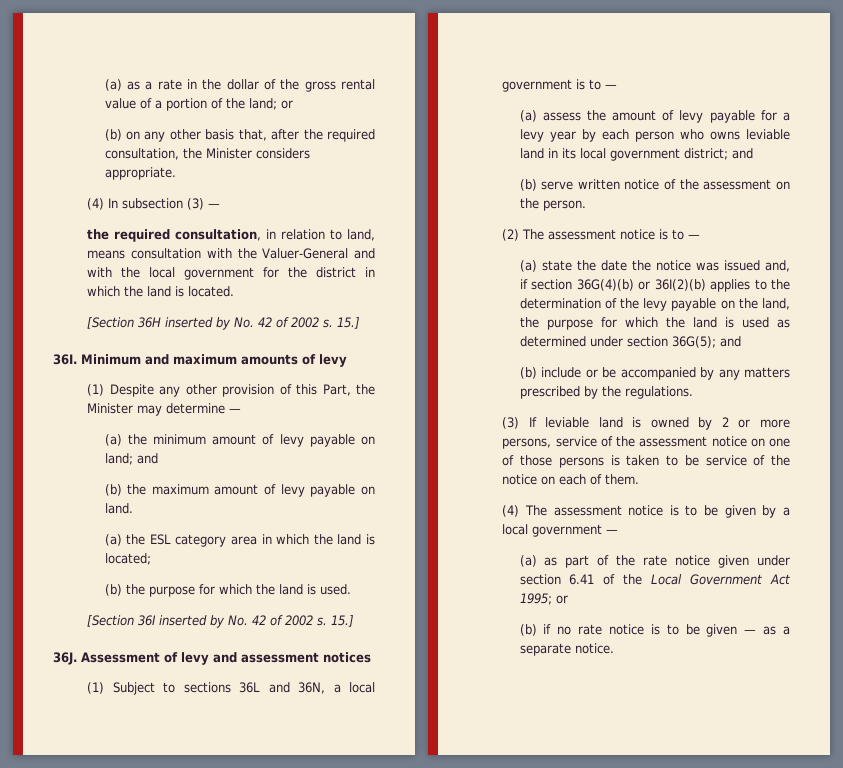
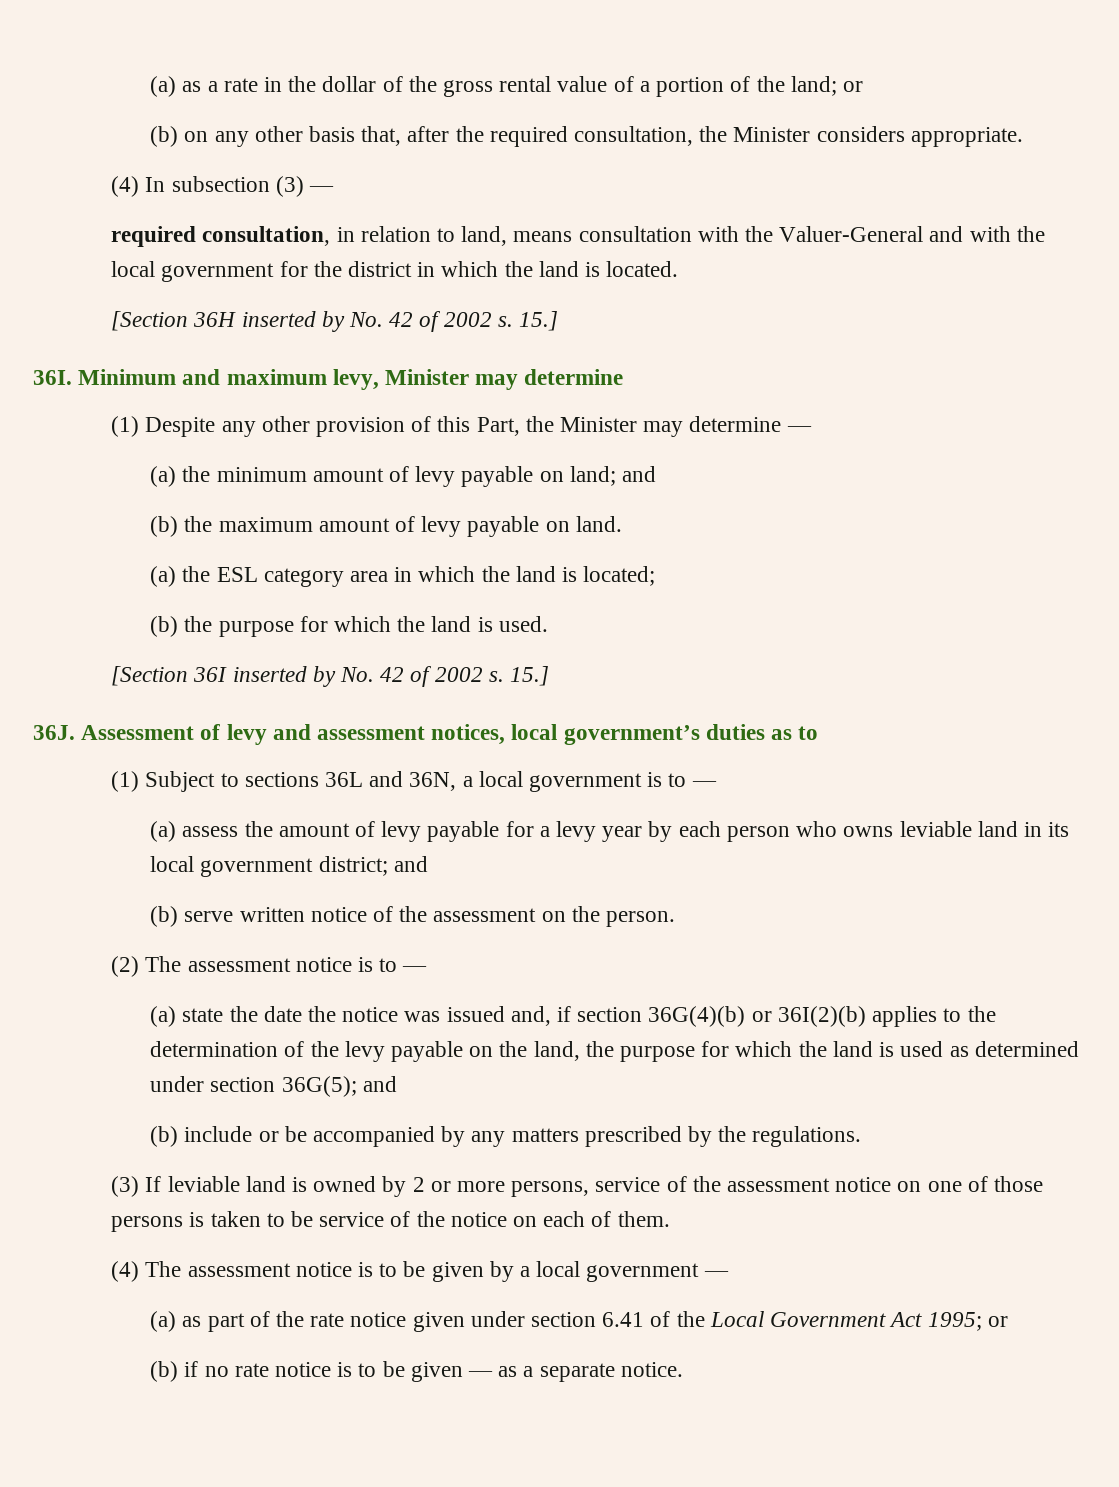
- the required consultation, in relation to land, means consultation with the Valuer-General and with the local government for the district in which the land is located.
+ required consultation, in relation to land, means consultation with the Valuer-General and with the local government for the district in which the land is located.
- Minimum and maximum amounts of levy
+ Minimum and maximum levy, Minister may determine
- Assessment of levy and assessment notices
+ Assessment of levy and assessment notices, local government’s duties as to

